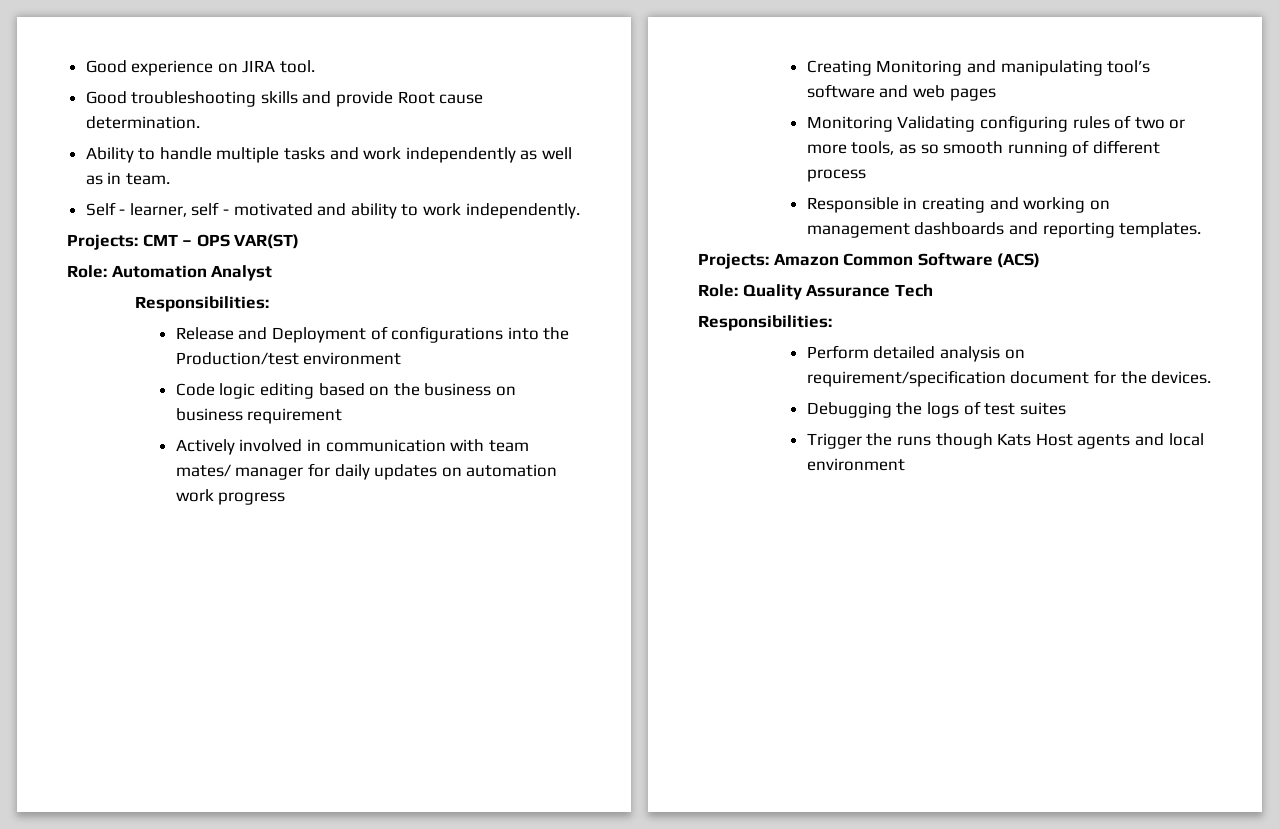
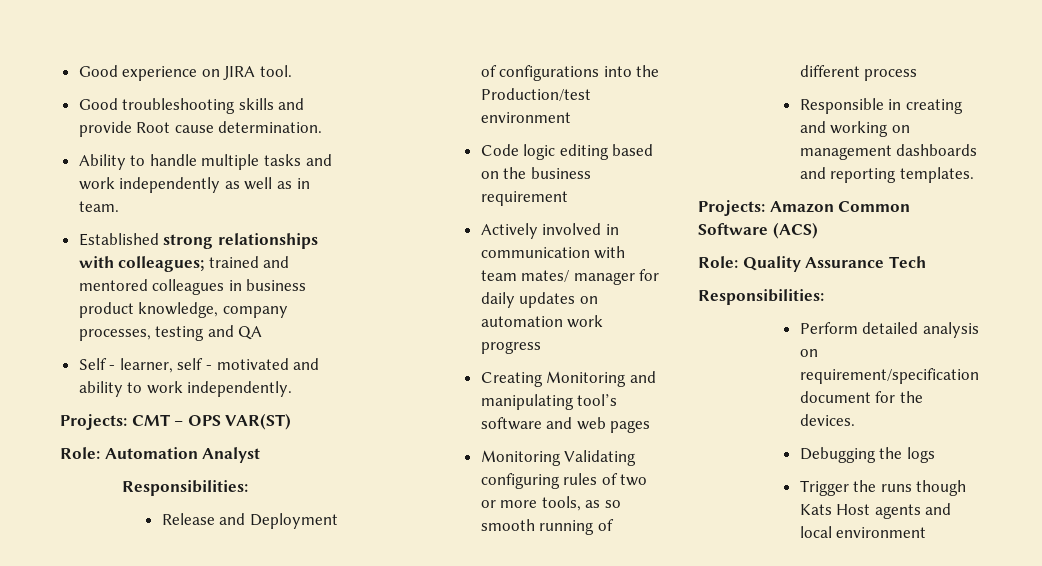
+ Established strong relationships with colleagues; trained and mentored colleagues in business product knowledge, company processes, testing and QA
- Code logic editing based on the business on business requirement
+ Code logic editing based on the business requirement
- Debugging the logs of test suites
+ Debugging the logs

